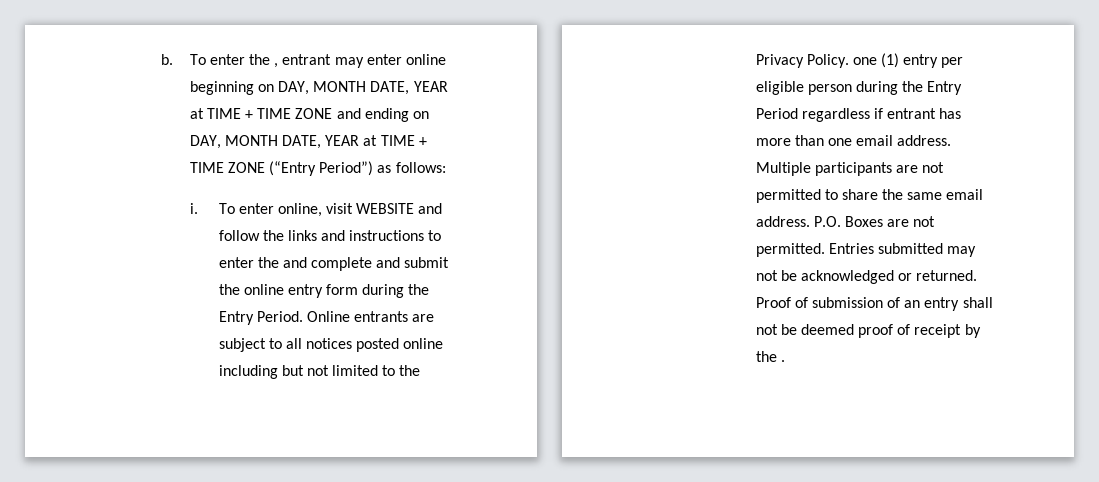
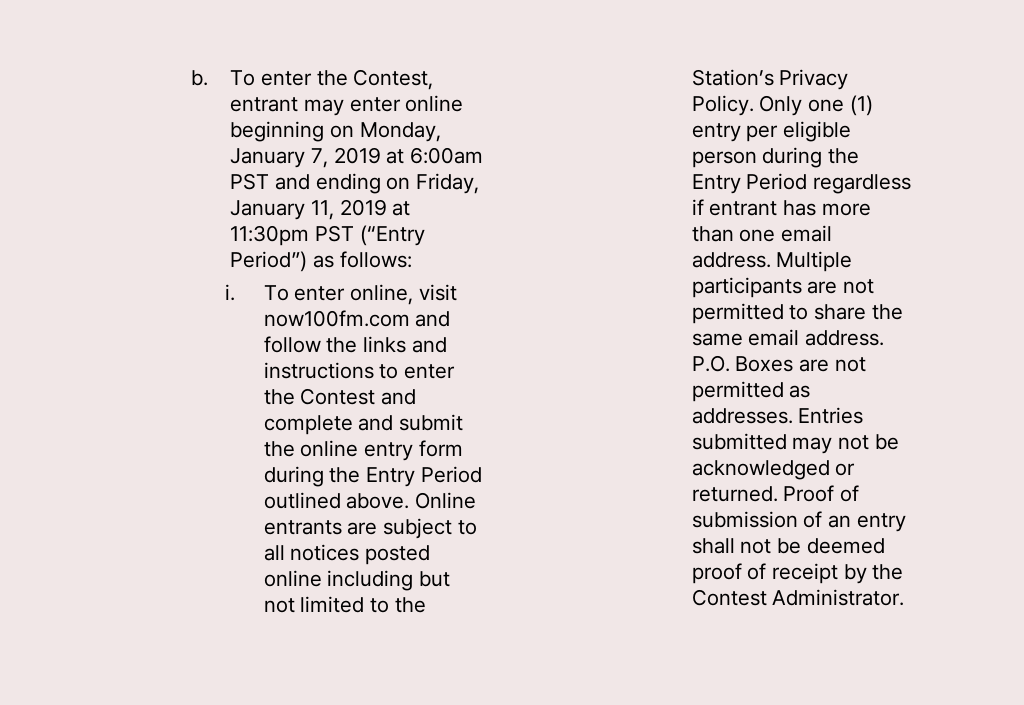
- To enter the , entrant may enter online beginning on DAY, MONTH DATE, YEAR at TIME + TIME ZONE and ending on DAY, MONTH DATE, YEAR at TIME + TIME ZONE (“Entry Period”) as follows:
+ To enter the Contest, entrant may enter online beginning on Monday, January 7, 2019 at 6:00am PST and ending on Friday, January 11, 2019 at 11:30pm PST (“Entry Period”) as follows:
- To enter online, visit WEBSITE and follow the links and instructions to enter the and complete and submit the online entry form during the Entry Period.
+ To enter online, visit now100fm.com and follow the links and instructions to enter the Contest and complete and submit the online entry form during the Entry Period outlined above.
- Online entrants are subject to all notices posted online including but not limited to the Privacy Policy. one (1) entry per eligible person during the Entry Period regardless if entrant has more than one email address.
+ Online entrants are subject to all notices posted online including but not limited to the Station’s Privacy Policy. Only one (1) entry per eligible person during the Entry Period regardless if entrant has more than one email address.
- P.O. Boxes are not permitted.
+ P.O. Boxes are not permitted as addresses.
- Proof of submission of an entry shall not be deemed proof of receipt by the .
+ Proof of submission of an entry shall not be deemed proof of receipt by the Contest Administrator.

